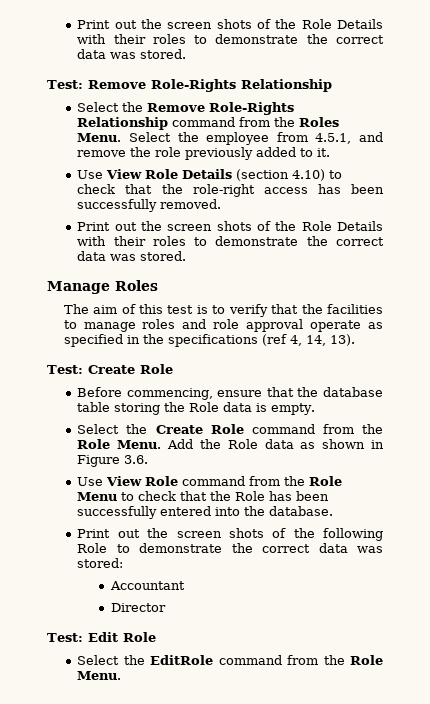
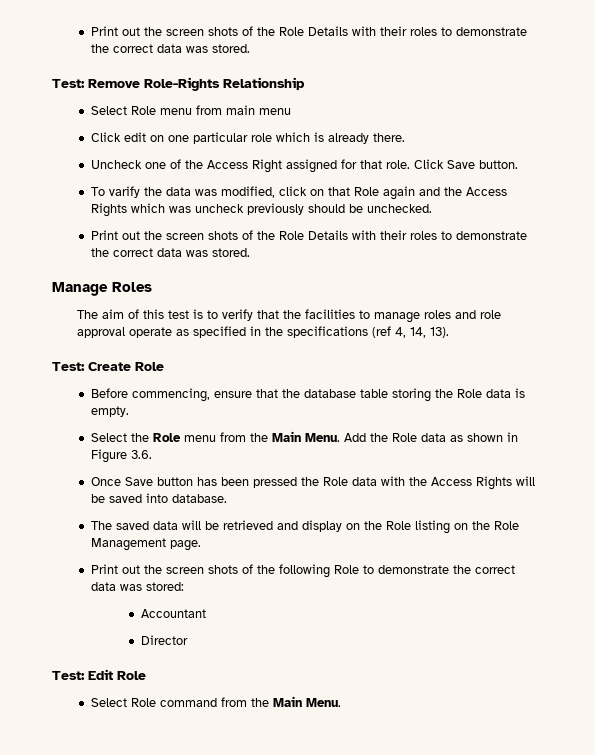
- Select the Remove Role-Rights Relationship command from the Roles Menu. Select the employee from 4.5.1, and remove the role previously added to it.
- Use View Role Details (section 4.10) to check that the role-right access has been successfully removed.
+ Select Role menu from main menu
+ Click edit on one particular role which is already there.
+ Uncheck one of the Access Right assigned for that role. Click Save button.
+ To varify the data was modified, click on that Role again and the Access Rights which was uncheck previously should be unchecked.
- Select the Create Role command from the Role Menu.
+ Select the Role menu from the Main Menu.
- Use View Role command from the Role Menu to check that the Role has been successfully entered into the database.
+ Once Save button has been pressed the Role data with the Access Rights will be saved into database.
+ The saved data will be retrieved and display on the Role listing on the Role Management page.
- Select the EditRole command from the Role Menu.
+ Select Role command from the Main Menu.

